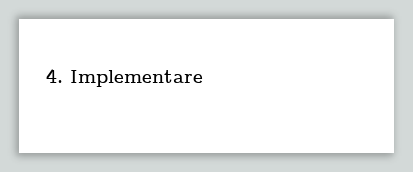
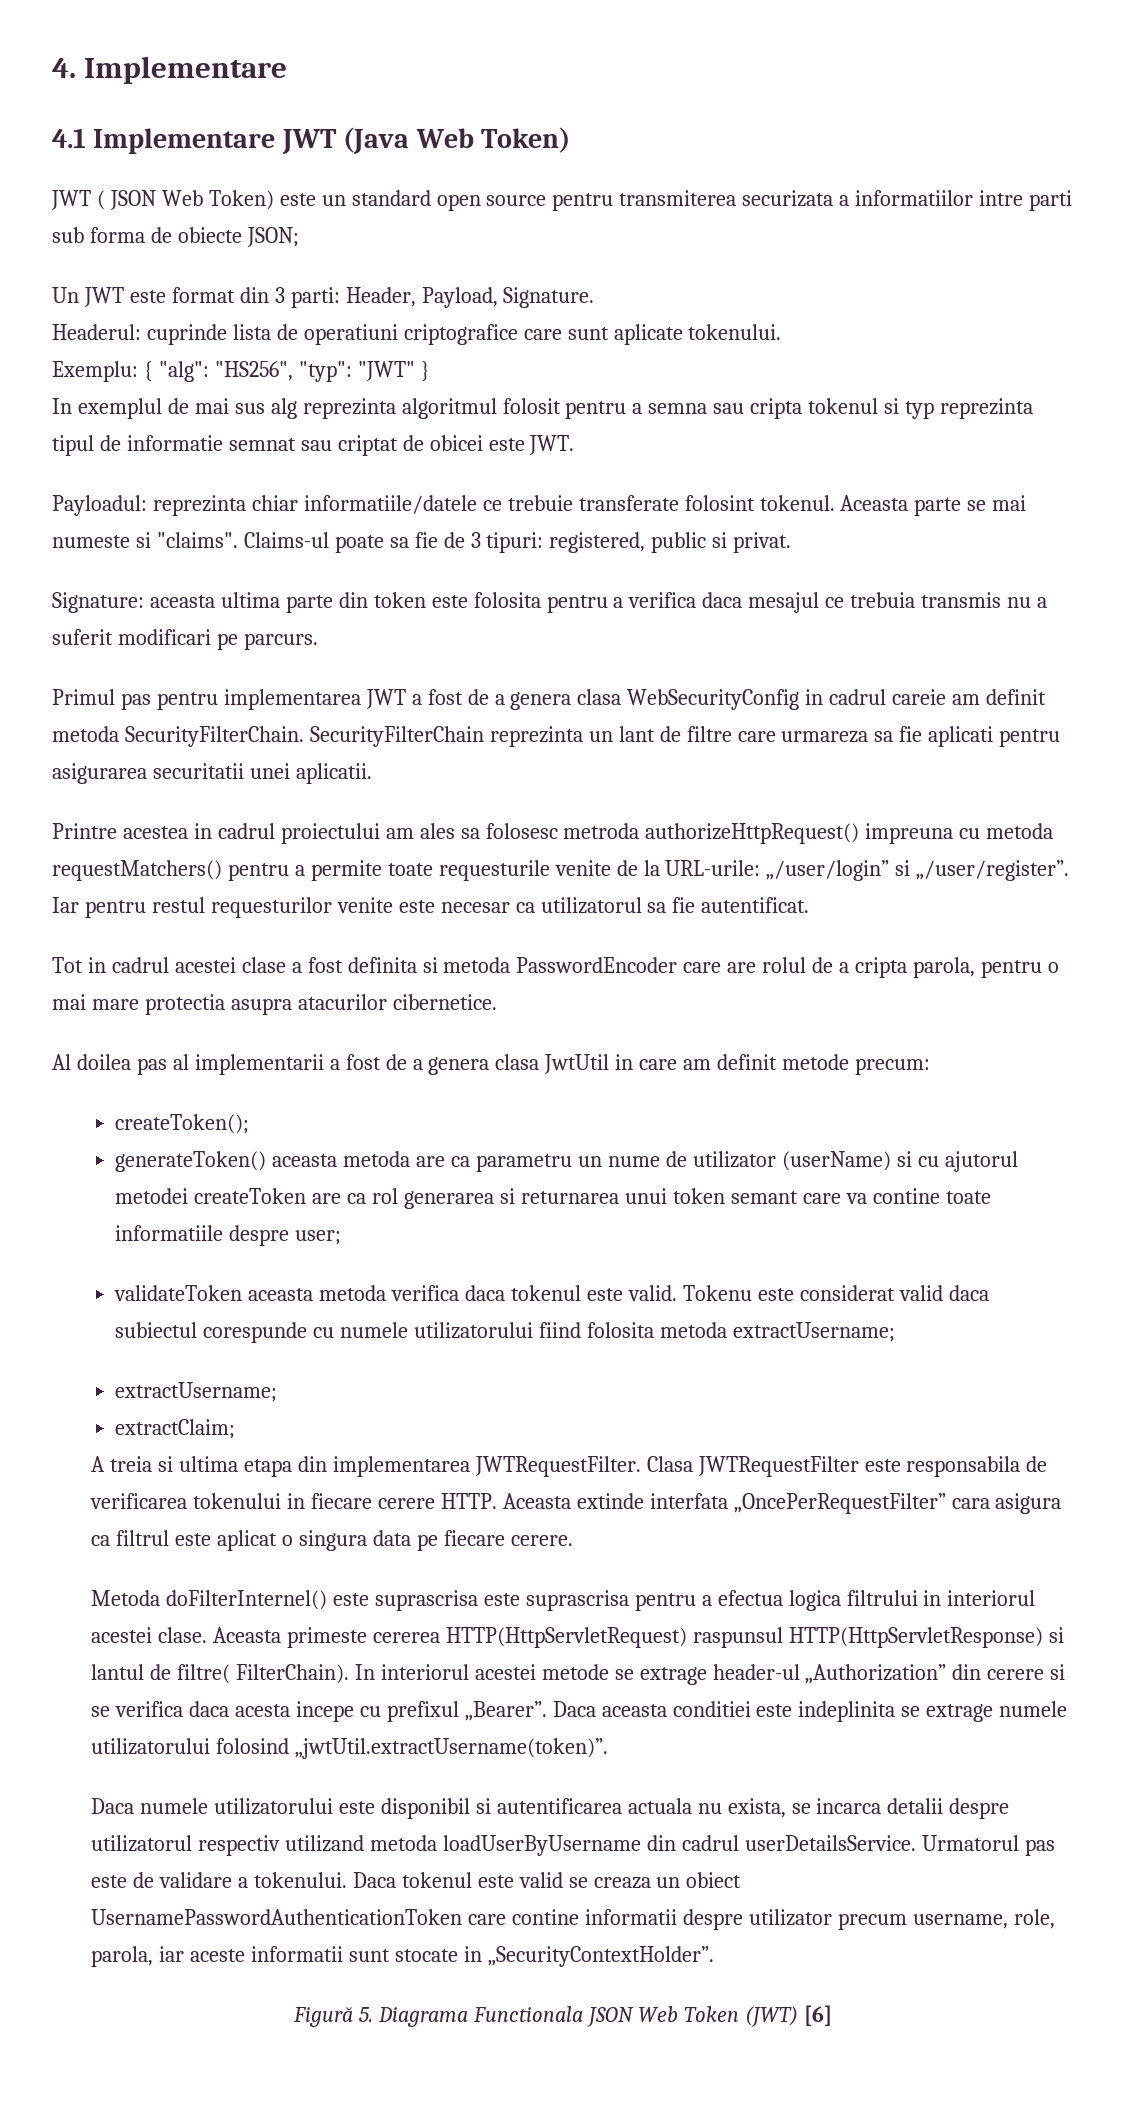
+ 4.1 Implementare JWT (Java Web Token)
+ JWT ( JSON Web Token) este un standard open source pentru transmiterea securizata a informatiilor intre parti sub forma de obiecte JSON;
+ Un JWT este format din 3 parti: Header, Payload, Signature.
+ Headerul: cuprinde lista de operatiuni criptografice care sunt aplicate tokenului.
+ Exemplu: { "alg": "HS256", "typ": "JWT" }
+ In exemplul de mai sus alg reprezinta algoritmul folosit pentru a semna sau cripta tokenul si typ reprezinta tipul de informatie semnat sau criptat de obicei este JWT.
+ Payloadul: reprezinta chiar informatiile/datele ce trebuie transferate folosint tokenul. Aceasta parte se mai numeste si "claims". Claims-ul poate sa fie de 3 tipuri: registered, public si privat.
+ Signature: aceasta ultima parte din token este folosita pentru a verifica daca mesajul ce trebuia transmis nu a suferit modificari pe parcurs.
+ Primul pas pentru implementarea JWT a fost de a genera clasa WebSecurityConfig in cadrul careie am definit metoda SecurityFilterChain. SecurityFilterChain reprezinta un lant de filtre care urmareza sa fie aplicati pentru asigurarea securitatii unei aplicatii.
+ Printre acestea in cadrul proiectului am ales sa folosesc metroda authorizeHttpRequest() impreuna cu metoda requestMatchers() pentru a permite toate requesturile venite de la URL-urile: „/user/login” si „/user/register”. Iar pentru restul requesturilor venite este necesar ca utilizatorul sa fie autentificat.
+ Tot in cadrul acestei clase a fost definita si metoda PasswordEncoder care are rolul de a cripta parola, pentru o mai mare protectia asupra atacurilor cibernetice.
+ Al doilea pas al implementarii a fost de a genera clasa JwtUtil in care am definit metode precum:
+ createToken();
+ generateToken() aceasta metoda are ca parametru un nume de utilizator (userName) si cu ajutorul metodei createToken are ca rol generarea si returnarea unui token semant care va contine toate informatiile despre user;
+ validateToken aceasta metoda verifica daca tokenul este valid. Tokenu este considerat valid daca subiectul corespunde cu numele utilizatorului fiind folosita metoda extractUsername;
+ extractUsername;
+ extractClaim;
+ A treia si ultima etapa din implementarea JWTRequestFilter. Clasa JWTRequestFilter este responsabila de verificarea tokenului in fiecare cerere HTTP. Aceasta extinde interfata „OncePerRequestFilter” cara asigura ca filtrul este aplicat o singura data pe fiecare cerere.
+ Metoda doFilterInternel() este suprascrisa este suprascrisa pentru a efectua logica filtrului in interiorul acestei clase. Aceasta primeste cererea HTTP(HttpServletRequest) raspunsul HTTP(HttpServletResponse) si lantul de filtre( FilterChain). In interiorul acestei metode se extrage header-ul „Authorization” din cerere si se verifica daca acesta incepe cu prefixul „Bearer”. Daca aceasta conditiei este indeplinita se extrage numele utilizatorului folosind „jwtUtil.extractUsername(token)”.
+ Daca numele utilizatorului este disponibil si autentificarea actuala nu exista, se incarca detalii despre utilizatorul respectiv utilizand metoda loadUserByUsername din cadrul userDetailsService. Urmatorul pas este de validare a tokenului. Daca tokenul este valid se creaza un obiect UsernamePasswordAuthenticationToken care contine informatii despre utilizator precum username, role, parola, iar aceste informatii sunt stocate in „SecurityContextHolder”.
+ Figură 5. Diagrama Functionala JSON Web Token (JWT) [6]

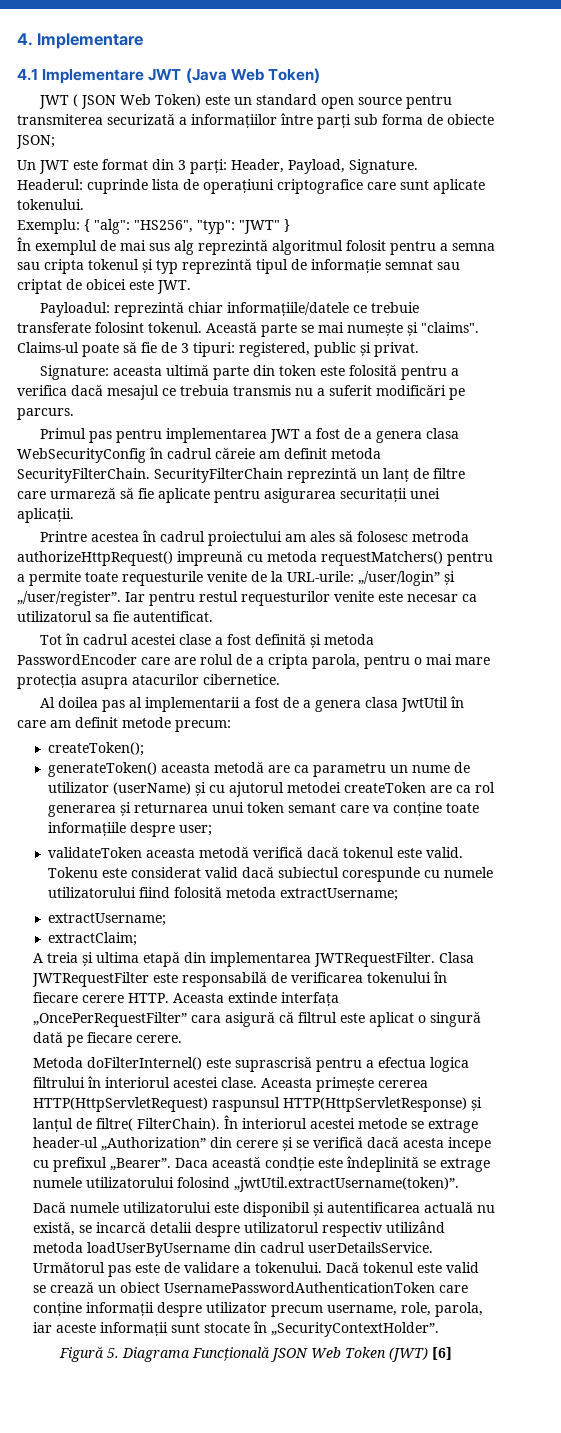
- JWT ( JSON Web Token) este un standard open source pentru transmiterea securizata a informatiilor intre parti sub forma de obiecte JSON;
+ JWT ( JSON Web Token) este un standard open source pentru transmiterea securizată a informațiilor între parți sub forma de obiecte JSON;
- Un JWT este format din 3 parti: Header, Payload, Signature.
+ Un JWT este format din 3 parți: Header, Payload, Signature.
- Headerul: cuprinde lista de operatiuni criptografice care sunt aplicate tokenului.
+ Headerul: cuprinde lista de operațiuni criptografice care sunt aplicate tokenului.
- In exemplul de mai sus alg reprezinta algoritmul folosit pentru a semna sau cripta tokenul si typ reprezinta tipul de informatie semnat sau criptat de obicei este JWT.
+ În exemplul de mai sus alg reprezintă algoritmul folosit pentru a semna sau cripta tokenul și typ reprezintă tipul de informație semnat sau criptat de obicei este JWT.
- Payloadul: reprezinta chiar informatiile/datele ce trebuie transferate folosint tokenul.
+ Payloadul: reprezintă chiar informațiile/datele ce trebuie transferate folosint tokenul.
- Aceasta parte se mai numeste si "claims".
+ Această parte se mai numește și "claims".
- Claims-ul poate sa fie de 3 tipuri: registered, public si privat.
+ Claims-ul poate să fie de 3 tipuri: registered, public și privat.
- Signature: aceasta ultima parte din token este folosita pentru a verifica daca mesajul ce trebuia transmis nu a suferit modificari pe parcurs.
+ Signature: aceasta ultimă parte din token este folosită pentru a verifica dacă mesajul ce trebuia transmis nu a suferit modificări pe parcurs.
- Primul pas pentru implementarea JWT a fost de a genera clasa WebSecurityConfig in cadrul careie am definit metoda SecurityFilterChain.
+ Primul pas pentru implementarea JWT a fost de a genera clasa WebSecurityConfig în cadrul căreie am definit metoda SecurityFilterChain.
- SecurityFilterChain reprezinta un lant de filtre care urmareza sa fie aplicati pentru asigurarea securitatii unei aplicatii.
+ SecurityFilterChain reprezintă un lanț de filtre care urmareză să fie aplicate pentru asigurarea securitații unei aplicații.
- Printre acestea in cadrul proiectului am ales sa folosesc metroda authorizeHttpRequest() impreuna cu metoda requestMatchers() pentru a permite toate requesturile venite de la URL-urile: „/user/login” si „/user/register”.
+ Printre acestea în cadrul proiectului am ales să folosesc metroda authorizeHttpRequest() impreună cu metoda requestMatchers() pentru a permite toate requesturile venite de la URL-urile: „/user/login” și „/user/register”.
- Tot in cadrul acestei clase a fost definita si metoda PasswordEncoder care are rolul de a cripta parola, pentru o mai mare protectia asupra atacurilor cibernetice.
+ Tot în cadrul acestei clase a fost definită și metoda PasswordEncoder care are rolul de a cripta parola, pentru o mai mare protecția asupra atacurilor cibernetice.
- Al doilea pas al implementarii a fost de a genera clasa JwtUtil in care am definit metode precum:
+ Al doilea pas al implementarii a fost de a genera clasa JwtUtil în care am definit metode precum:
- generateToken() aceasta metoda are ca parametru un nume de utilizator (userName) si cu ajutorul metodei createToken are ca rol generarea si returnarea unui token semant care va contine toate informatiile despre user;
+ generateToken() aceasta metodă are ca parametru un nume de utilizator (userName) și cu ajutorul metodei createToken are ca rol generarea și returnarea unui token semant care va conține toate informațiile despre user;
- validateToken aceasta metoda verifica daca tokenul este valid.
+ validateToken aceasta metodă verifică dacă tokenul este valid.
- Tokenu este considerat valid daca subiectul corespunde cu numele utilizatorului fiind folosita metoda extractUsername;
+ Tokenu este considerat valid dacă subiectul corespunde cu numele utilizatorului fiind folosită metoda extractUsername;
- A treia si ultima etapa din implementarea JWTRequestFilter.
+ A treia și ultima etapă din implementarea JWTRequestFilter.
- Clasa JWTRequestFilter este responsabila de verificarea tokenului in fiecare cerere HTTP.
+ Clasa JWTRequestFilter este responsabilă de verificarea tokenului în fiecare cerere HTTP.
- Aceasta extinde interfata „OncePerRequestFilter” cara asigura ca filtrul este aplicat o singura data pe fiecare cerere.
+ Aceasta extinde interfața „OncePerRequestFilter” cara asigură că filtrul este aplicat o singură dată pe fiecare cerere.
- Metoda doFilterInternel() este suprascrisa este suprascrisa pentru a efectua logica filtrului in interiorul acestei clase.
+ Metoda doFilterInternel() este suprascrisă pentru a efectua logica filtrului în interiorul acestei clase.
- Aceasta primeste cererea HTTP(HttpServletRequest) raspunsul HTTP(HttpServletResponse) si lantul de filtre( FilterChain).
+ Aceasta primește cererea HTTP(HttpServletRequest) raspunsul HTTP(HttpServletResponse) și lanțul de filtre( FilterChain).
- In interiorul acestei metode se extrage header-ul „Authorization” din cerere si se verifica daca acesta incepe cu prefixul „Bearer”.
+ În interiorul acestei metode se extrage header-ul „Authorization” din cerere și se verifică dacă acesta incepe cu prefixul „Bearer”.
- Daca aceasta conditiei este indeplinita se extrage numele utilizatorului folosind „jwtUtil.extractUsername(token)”.
+ Daca această condție este îndeplinită se extrage numele utilizatorului folosind „jwtUtil.extractUsername(token)”.
- Daca numele utilizatorului este disponibil si autentificarea actuala nu exista, se incarca detalii despre utilizatorul respectiv utilizand metoda loadUserByUsername din cadrul userDetailsService.
+ Dacă numele utilizatorului este disponibil și autentificarea actuală nu există, se incarcă detalii despre utilizatorul respectiv utilizând metoda loadUserByUsername din cadrul userDetailsService.
- Urmatorul pas este de validare a tokenului.
+ Următorul pas este de validare a tokenului.
- Daca tokenul este valid se creaza un obiect UsernamePasswordAuthenticationToken care contine informatii despre utilizator precum username, role, parola, iar aceste informatii sunt stocate in „SecurityContextHolder”.
+ Dacă tokenul este valid se crează un obiect UsernamePasswordAuthenticationToken care conține informații despre utilizator precum username, role, parola, iar aceste informații sunt stocate în „SecurityContextHolder”.
- Figură 5. Diagrama Functionala JSON Web Token (JWT) [6]
+ Figură 5. Diagrama Funcțională JSON Web Token (JWT) [6]

